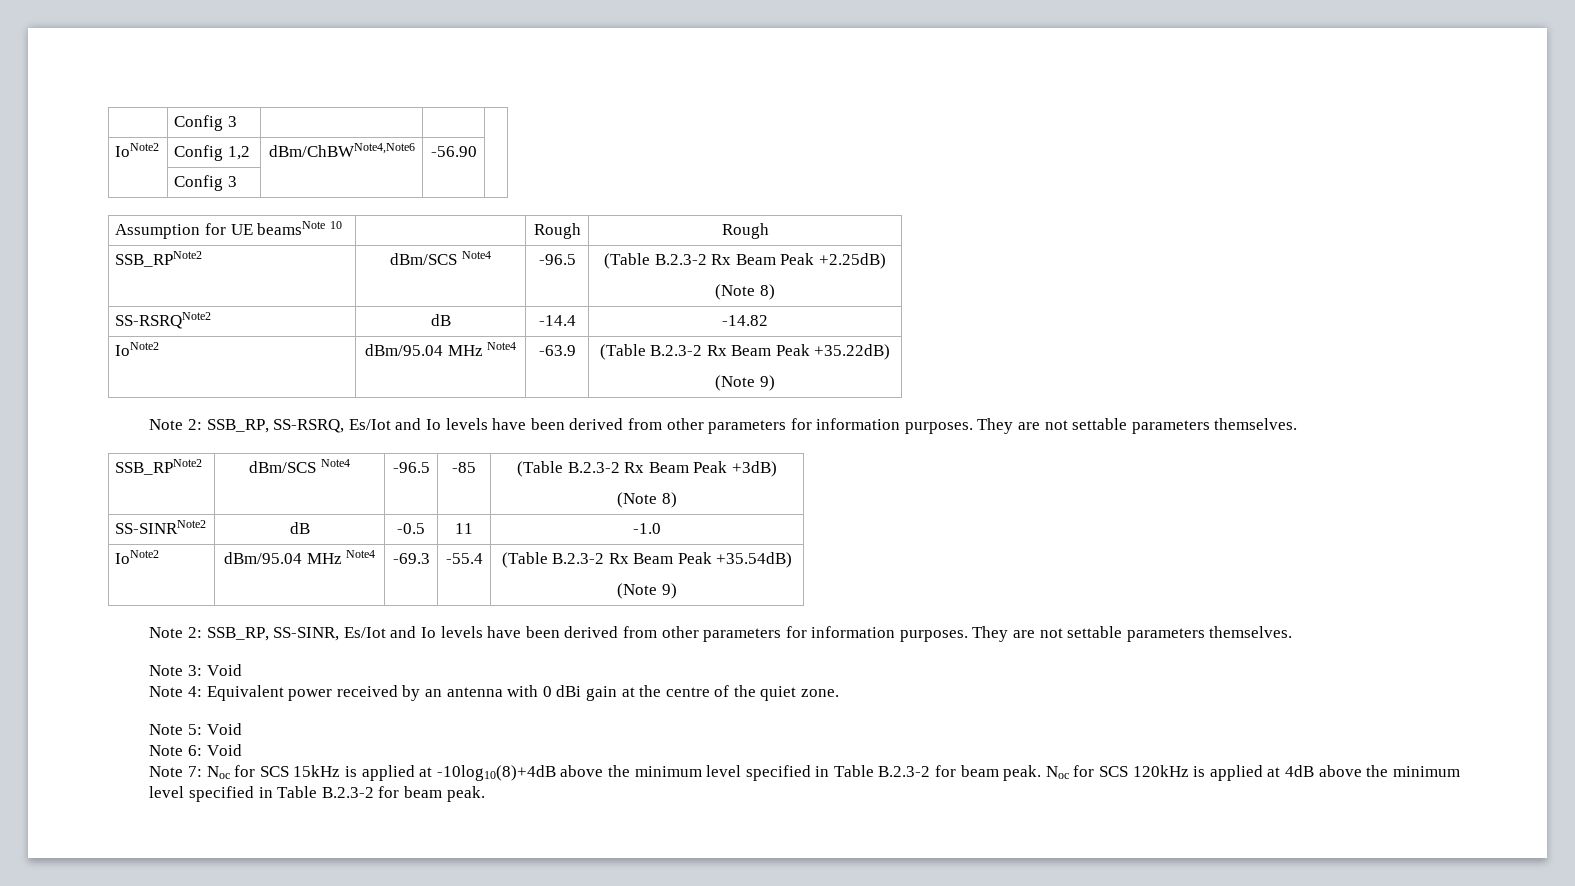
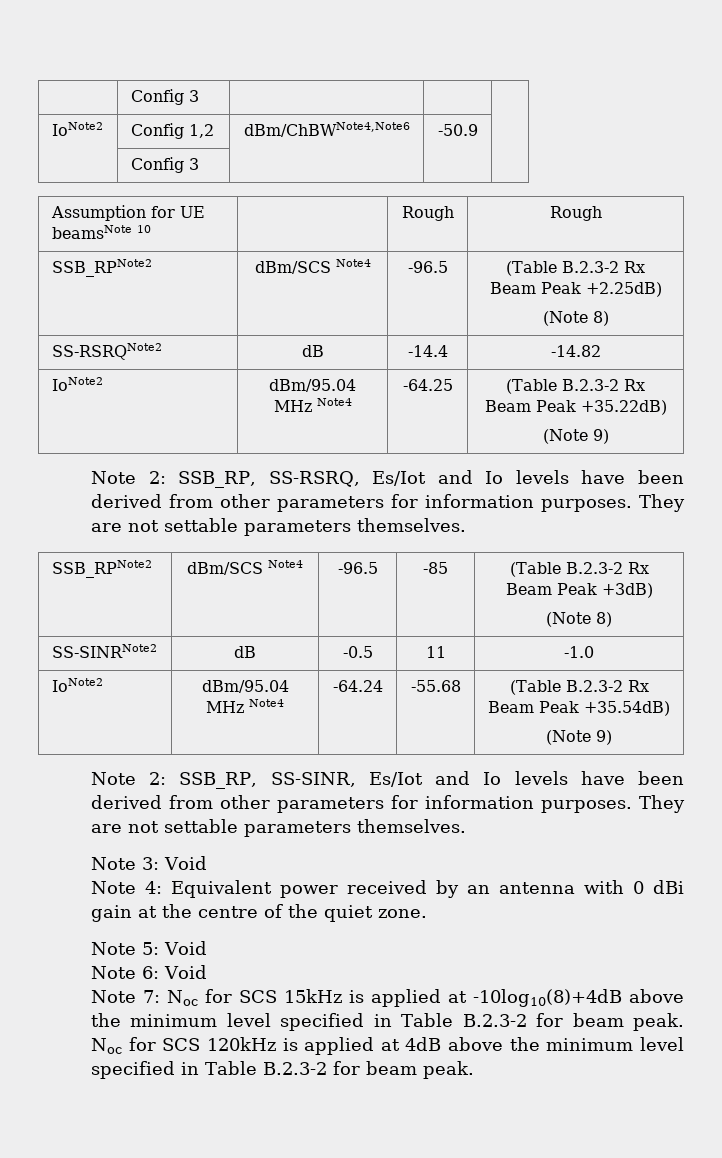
- IoNote2 | Config 1,2 | dBm/ChBWNote4,Note6 | -56.90 |
+ IoNote2 | Config 1,2 | dBm/ChBWNote4,Note6 | -50.9 |
- IoNote2 | dBm/95.04 MHz Note4 | -63.9 | (Table B.2.3-2 Rx Beam Peak +35.22dB)
+ IoNote2 | dBm/95.04 MHz Note4 | -64.25 | (Table B.2.3-2 Rx Beam Peak +35.22dB)
- IoNote2 | dBm/95.04 MHz Note4 | -69.3 | -55.4 | (Table B.2.3-2 Rx Beam Peak +35.54dB)
+ IoNote2 | dBm/95.04 MHz Note4 | -64.24 | -55.68 | (Table B.2.3-2 Rx Beam Peak +35.54dB)

